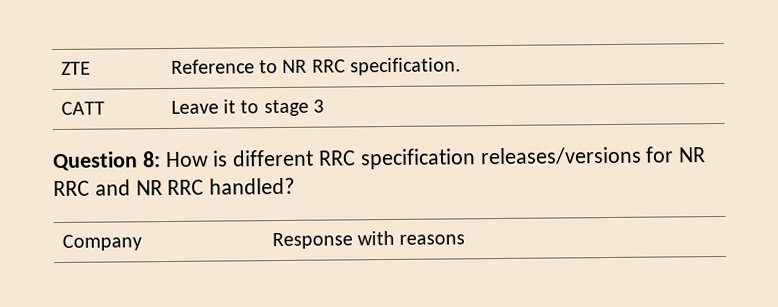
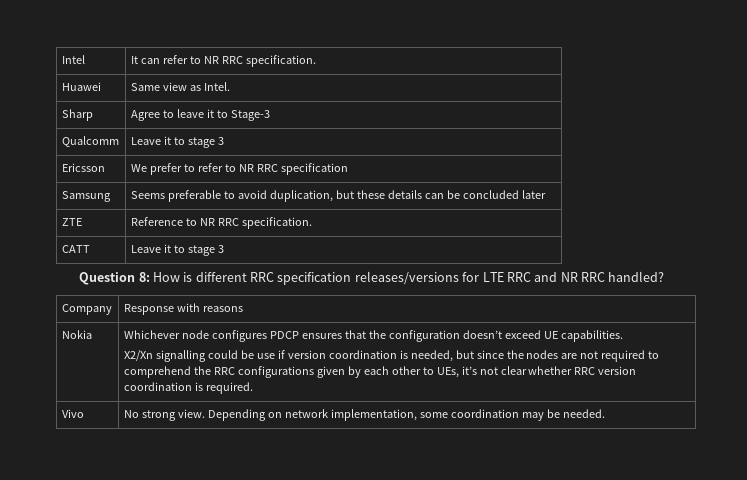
+ Intel | It can refer to NR RRC specification.
+ Huawei | Same view as Intel.
+ Sharp | Agree to leave it to Stage-3
+ Qualcomm | Leave it to stage 3
+ Ericsson | We prefer to refer to NR RRC specification
+ Samsung | Seems preferable to avoid duplication, but these details can be concluded later
- Question 8: How is different RRC specification releases/versions for NR RRC and NR RRC handled?
+ Question 8: How is different RRC specification releases/versions for LTE RRC and NR RRC handled?
+ Nokia | Whichever node configures PDCP ensures that the configuration doesn’t exceed UE capabilities.
+ X2/Xn signalling could be use if version coordination is needed, but since the nodes are not required to comprehend the RRC configurations given by each other to UEs, it’s not clear whether RRC version coordination is required.
+ Vivo | No strong view. Depending on network implementation, some coordination may be needed.

